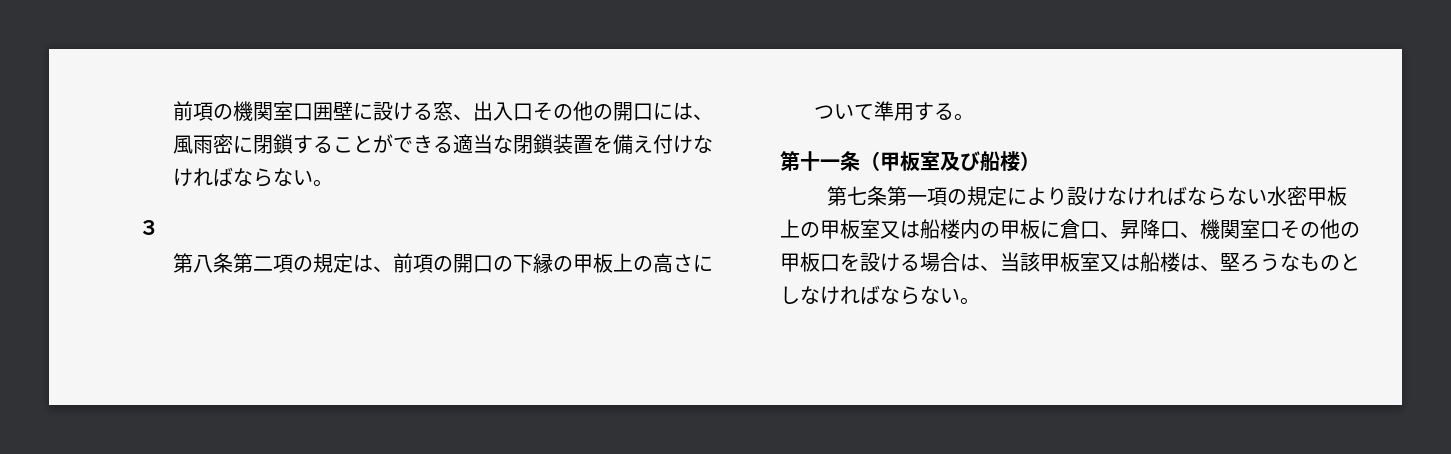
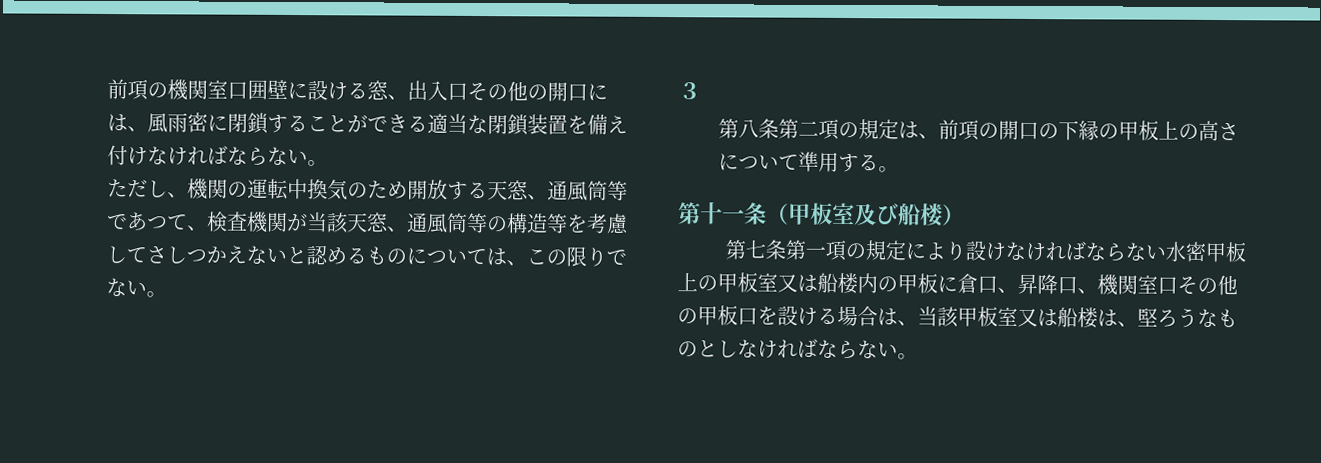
+ ただし、機関の運転中換気のため開放する天窓、通風筒等であつて、検査機関が当該天窓、通風筒等の構造等を考慮してさしつかえないと認めるものについては、この限りでない。

